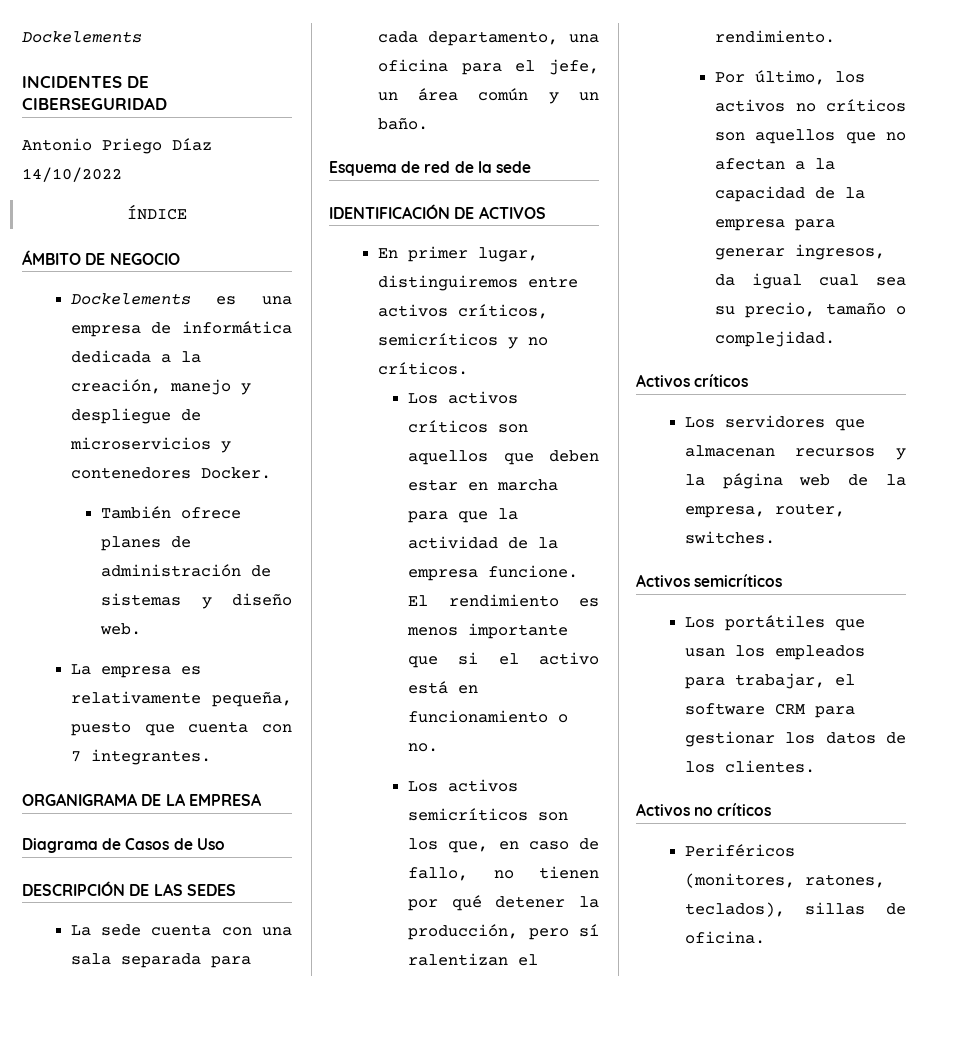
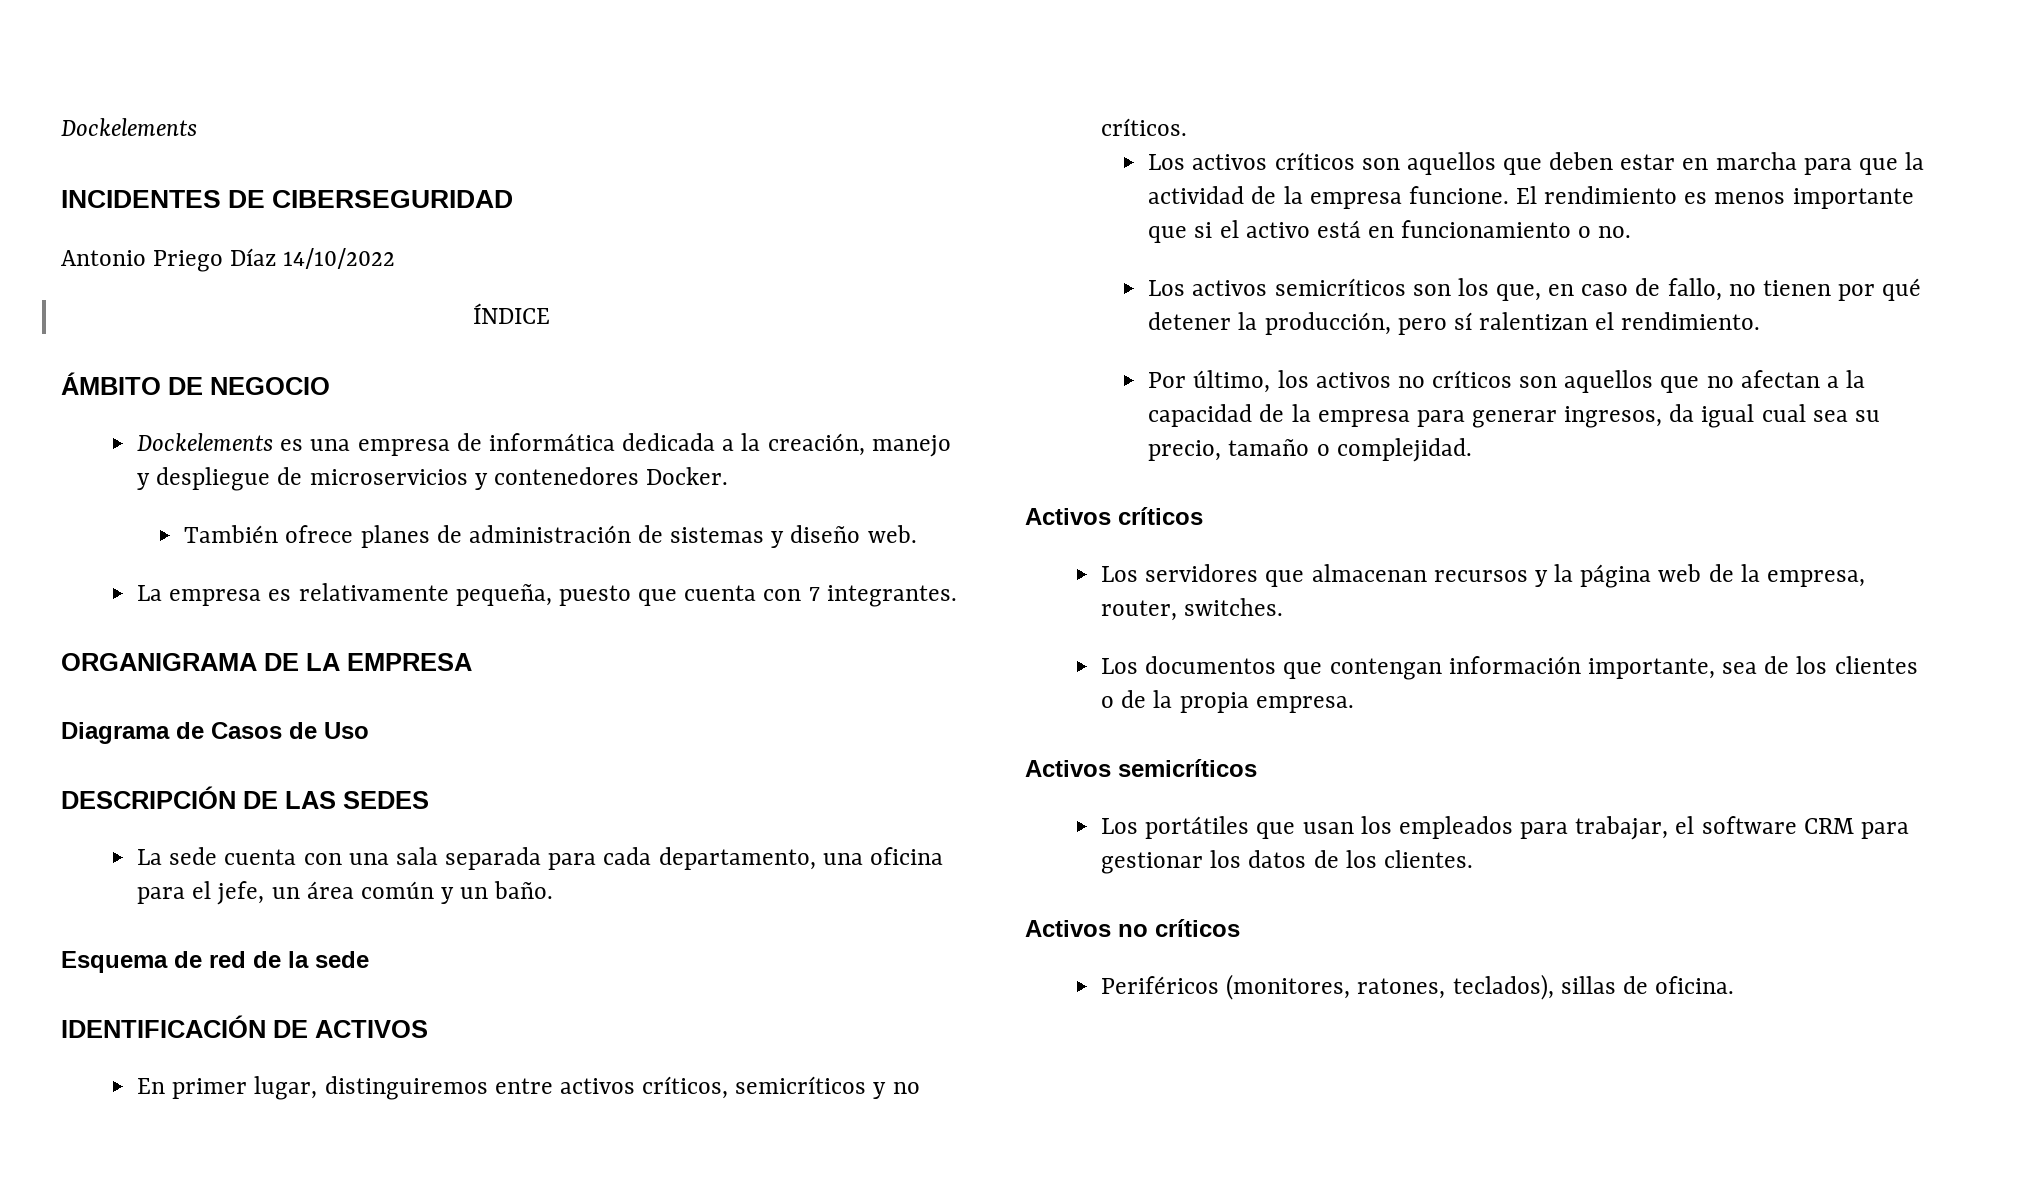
+ Los documentos que contengan información importante, sea de los clientes o de la propia empresa.

